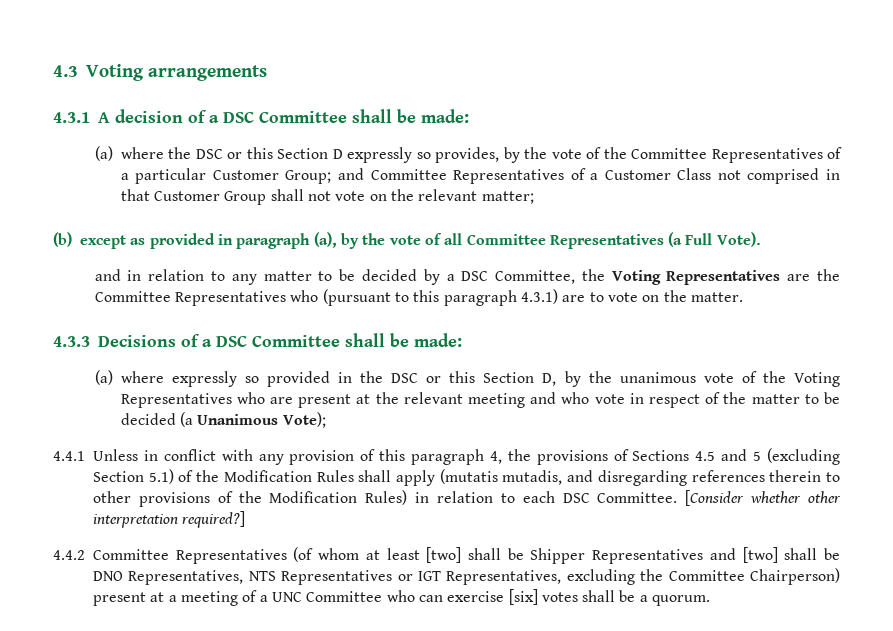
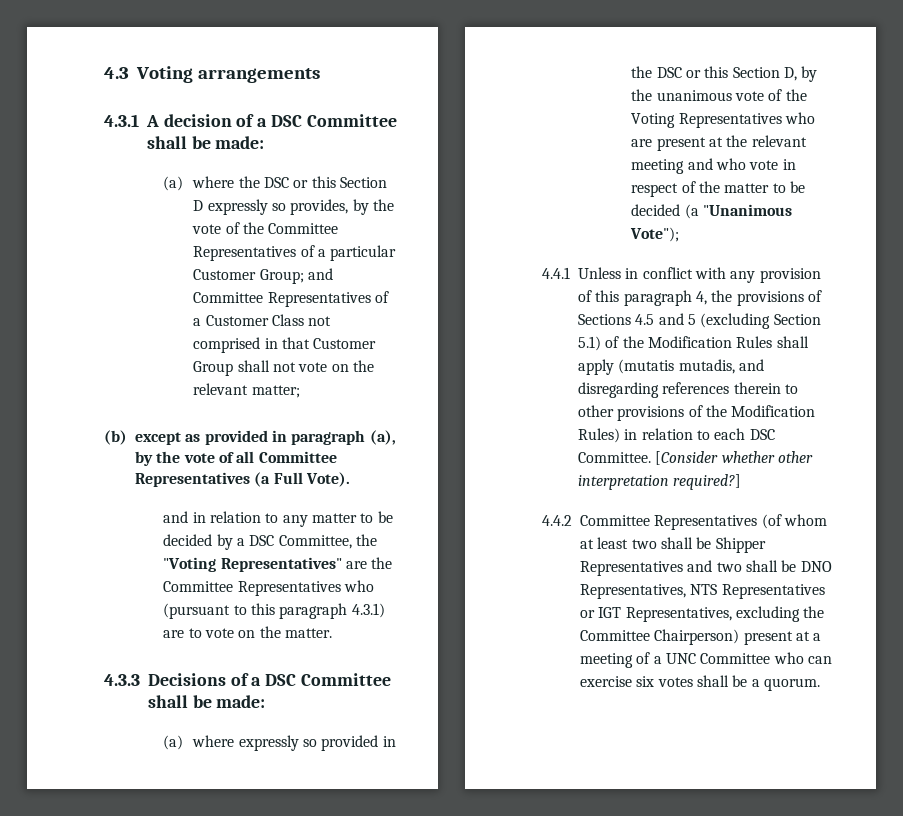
- and in relation to any matter to be decided by a DSC Committee, the Voting Representatives are the Committee Representatives who (pursuant to this paragraph 4.3.1) are to vote on the matter.
+ and in relation to any matter to be decided by a DSC Committee, the "Voting Representatives" are the Committee Representatives who (pursuant to this paragraph 4.3.1) are to vote on the matter.
- (a) where expressly so provided in the DSC or this Section D, by the unanimous vote of the Voting Representatives who are present at the relevant meeting and who vote in respect of the matter to be decided (a Unanimous Vote);
+ (a) where expressly so provided in the DSC or this Section D, by the unanimous vote of the Voting Representatives who are present at the relevant meeting and who vote in respect of the matter to be decided (a "Unanimous Vote");
- 4.4.2 Committee Representatives (of whom at least [two] shall be Shipper Representatives and [two] shall be DNO Representatives, NTS Representatives or IGT Representatives, excluding the Committee Chairperson) present at a meeting of a UNC Committee who can exercise [six] votes shall be a quorum.
+ 4.4.2 Committee Representatives (of whom at least two shall be Shipper Representatives and two shall be DNO Representatives, NTS Representatives or IGT Representatives, excluding the Committee Chairperson) present at a meeting of a UNC Committee who can exercise six votes shall be a quorum.

